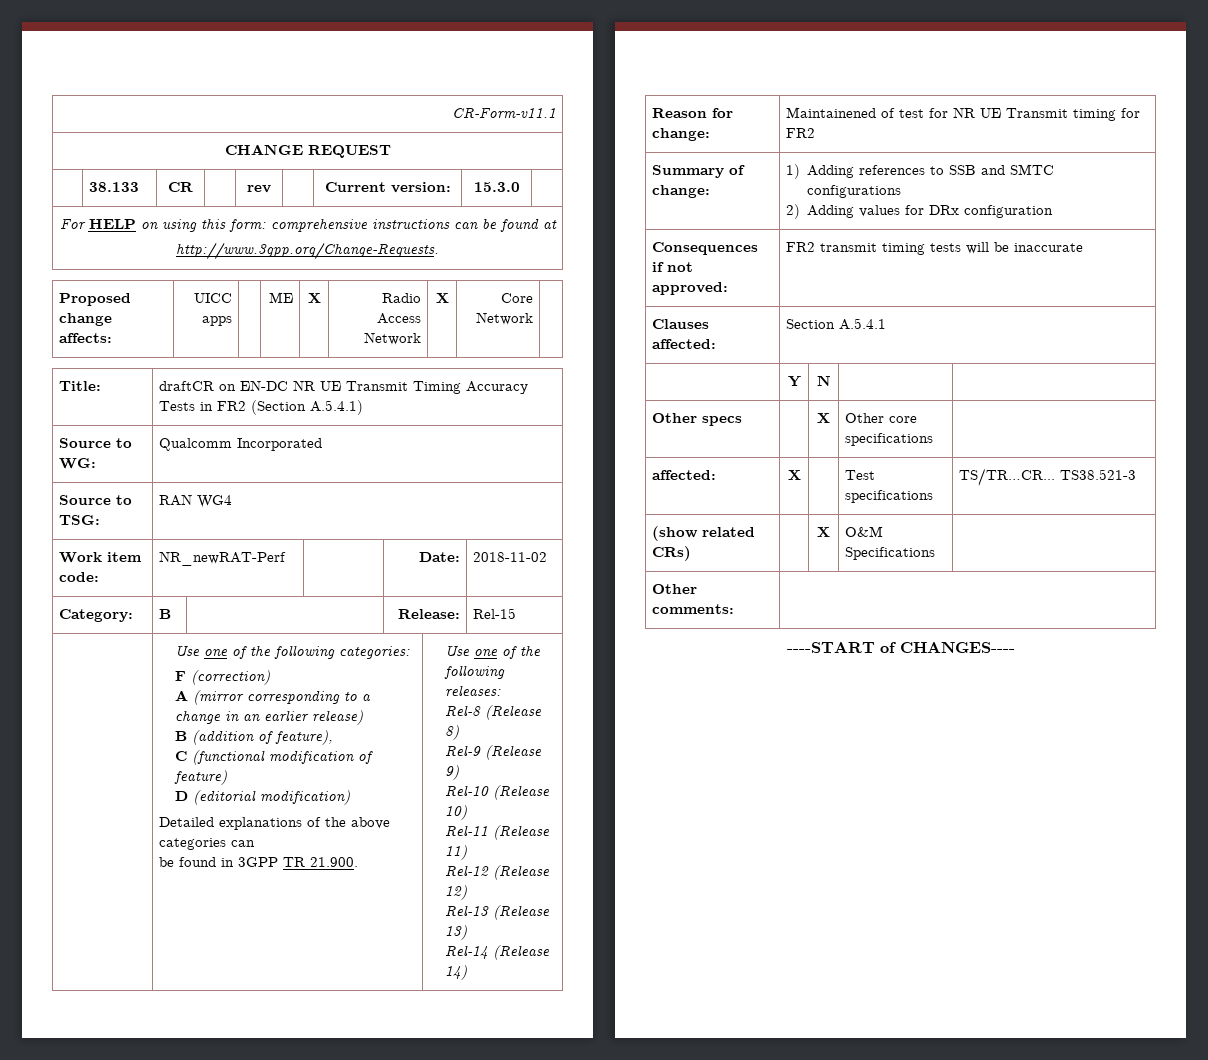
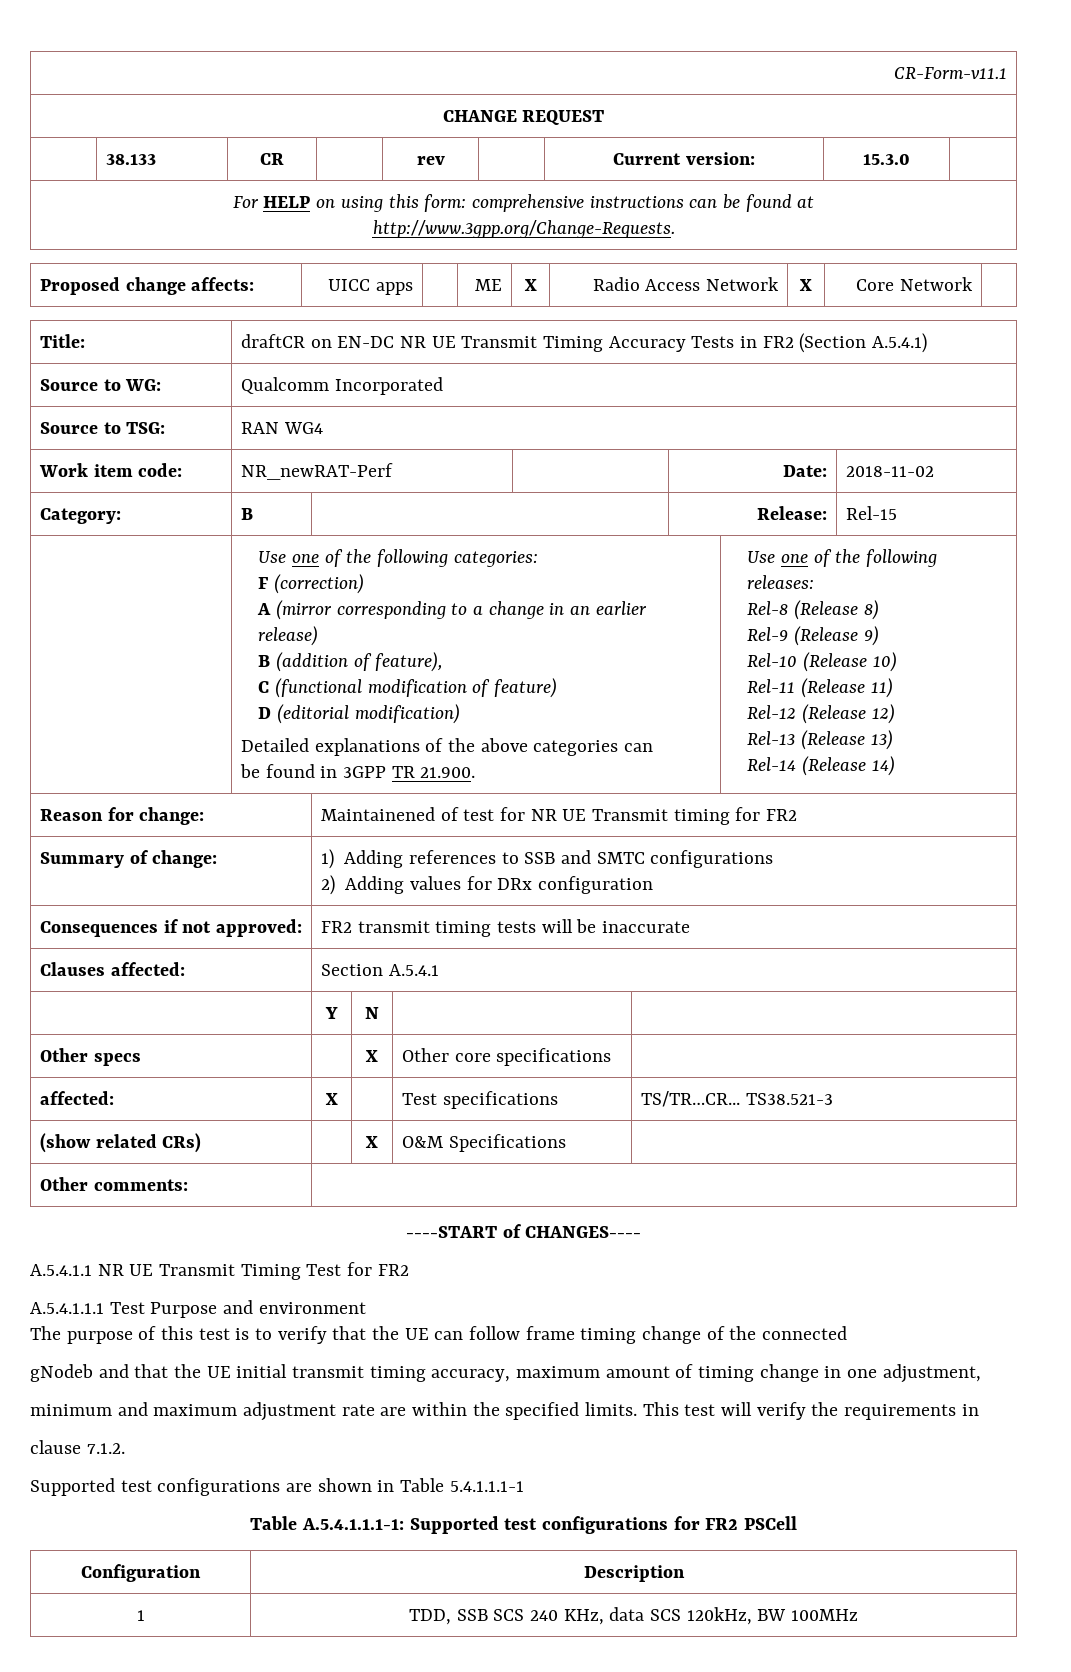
+ A.5.4.1.1 NR UE Transmit Timing Test for FR2
+ A.5.4.1.1.1 Test Purpose and environment
+ The purpose of this test is to verify that the UE can follow frame timing change of the connected
+ gNodeb and that the UE initial transmit timing accuracy, maximum amount of timing change in one adjustment,
+ minimum and maximum adjustment rate are within the specified limits. This test will verify the requirements in
+ clause 7.1.2.
+ Supported test configurations are shown in Table 5.4.1.1.1-1
+ Table A.5.4.1.1.1-1: Supported test configurations for FR2 PSCell
+ Configuration | Description
+ 1 | TDD, SSB SCS 240 KHz, data SCS 120kHz, BW 100MHz

